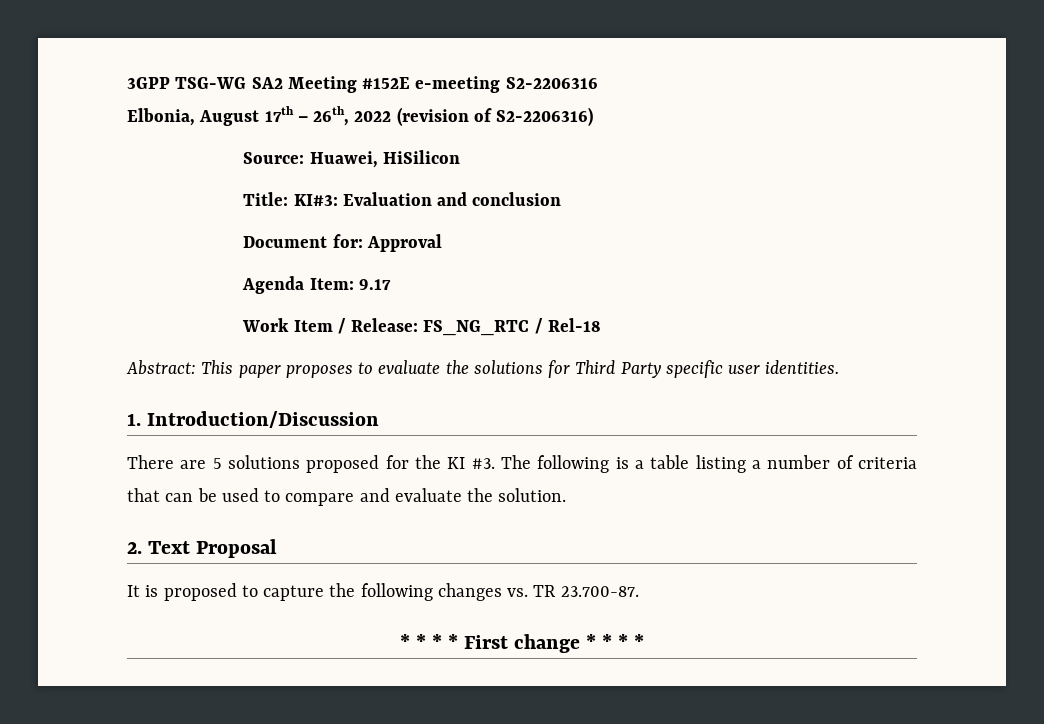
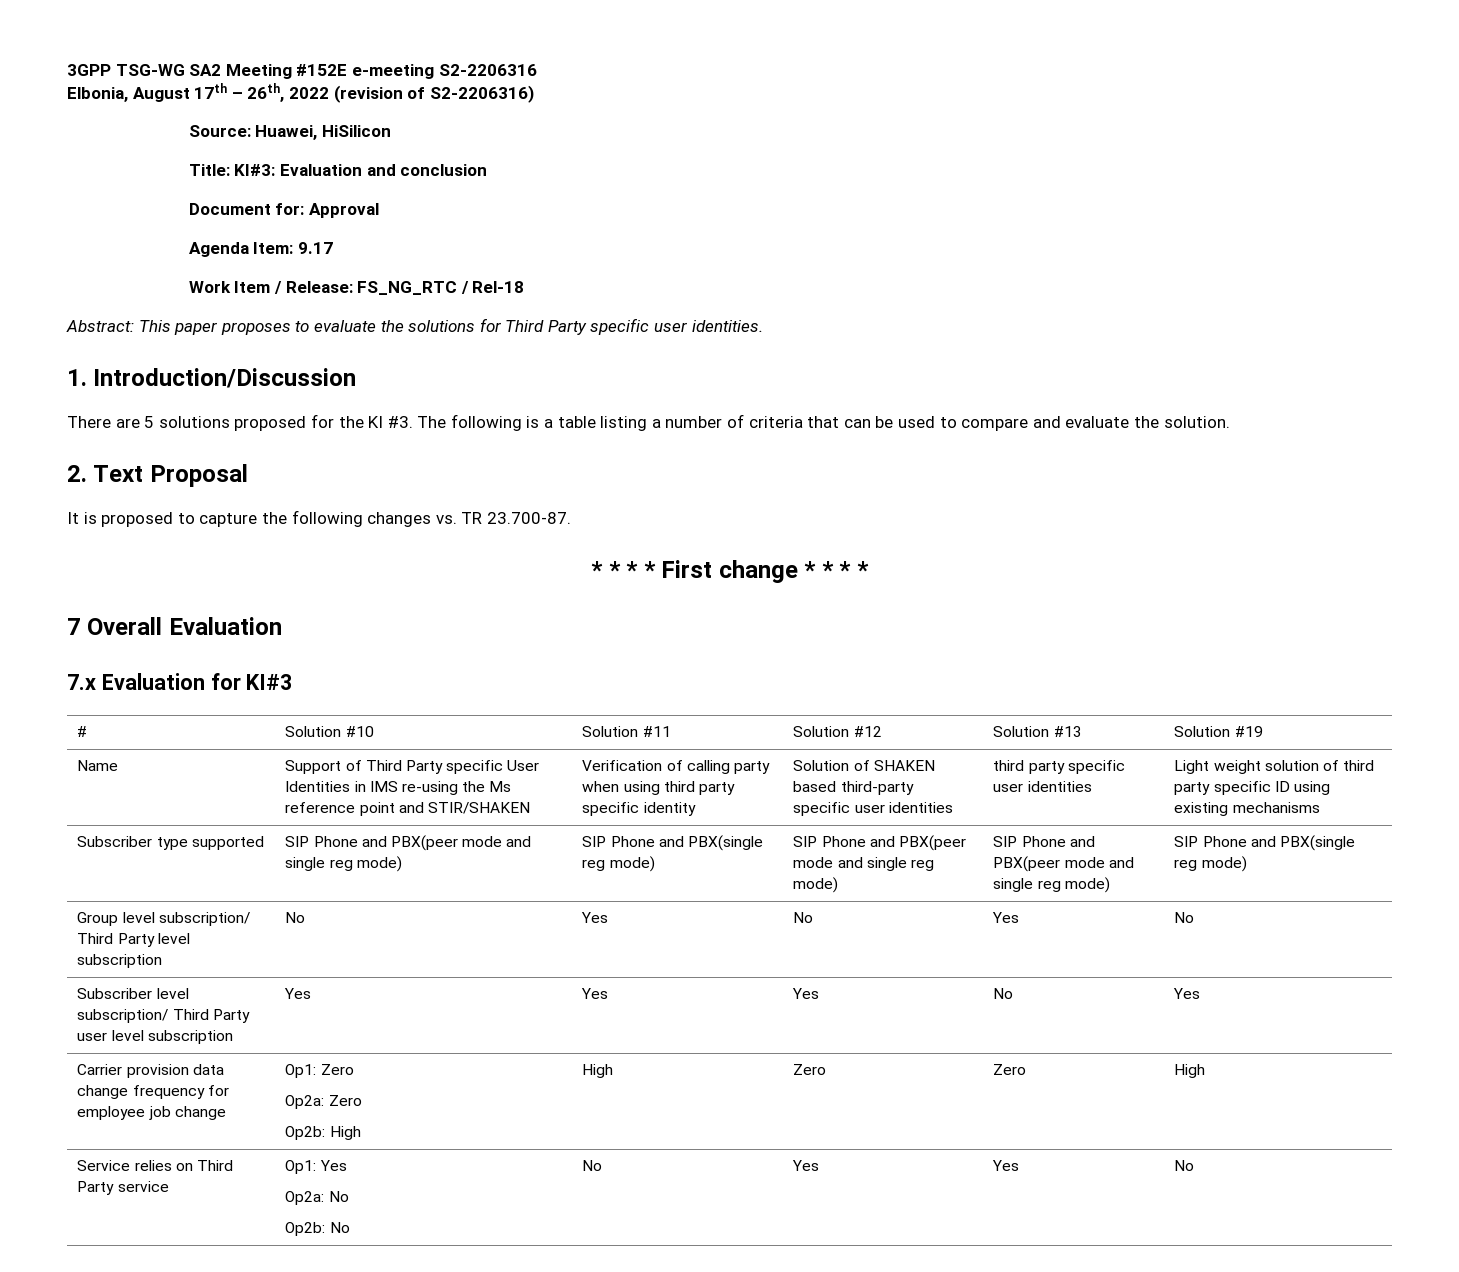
+ 7 Overall Evaluation
+ 7.x Evaluation for KI#3
+ # | Solution #10 | Solution #11 | Solution #12 | Solution #13 | Solution #19
+ Name | Support of Third Party specific User Identities in IMS re-using the Ms reference point and STIR/SHAKEN | Verification of calling party when using third party specific identity | Solution of SHAKEN based third-party specific user identities | third party specific user identities | Light weight solution of third party specific ID using existing mechanisms
+ Subscriber type supported | SIP Phone and PBX(peer mode and single reg mode) | SIP Phone and PBX(single reg mode) | SIP Phone and PBX(peer mode and single reg mode) | SIP Phone and PBX(peer mode and single reg mode) | SIP Phone and PBX(single reg mode)
+ Group level subscription/ Third Party level subscription | No | Yes | No | Yes | No
+ Subscriber level subscription/ Third Party user level subscription | Yes | Yes | Yes | No | Yes
+ Carrier provision data change frequency for employee job change | Op1: Zero
+ Op2a: Zero
+ Op2b: High | High | Zero | Zero | High
+ Service relies on Third Party service | Op1: Yes
+ Op2a: No
+ Op2b: No | No | Yes | Yes | No

